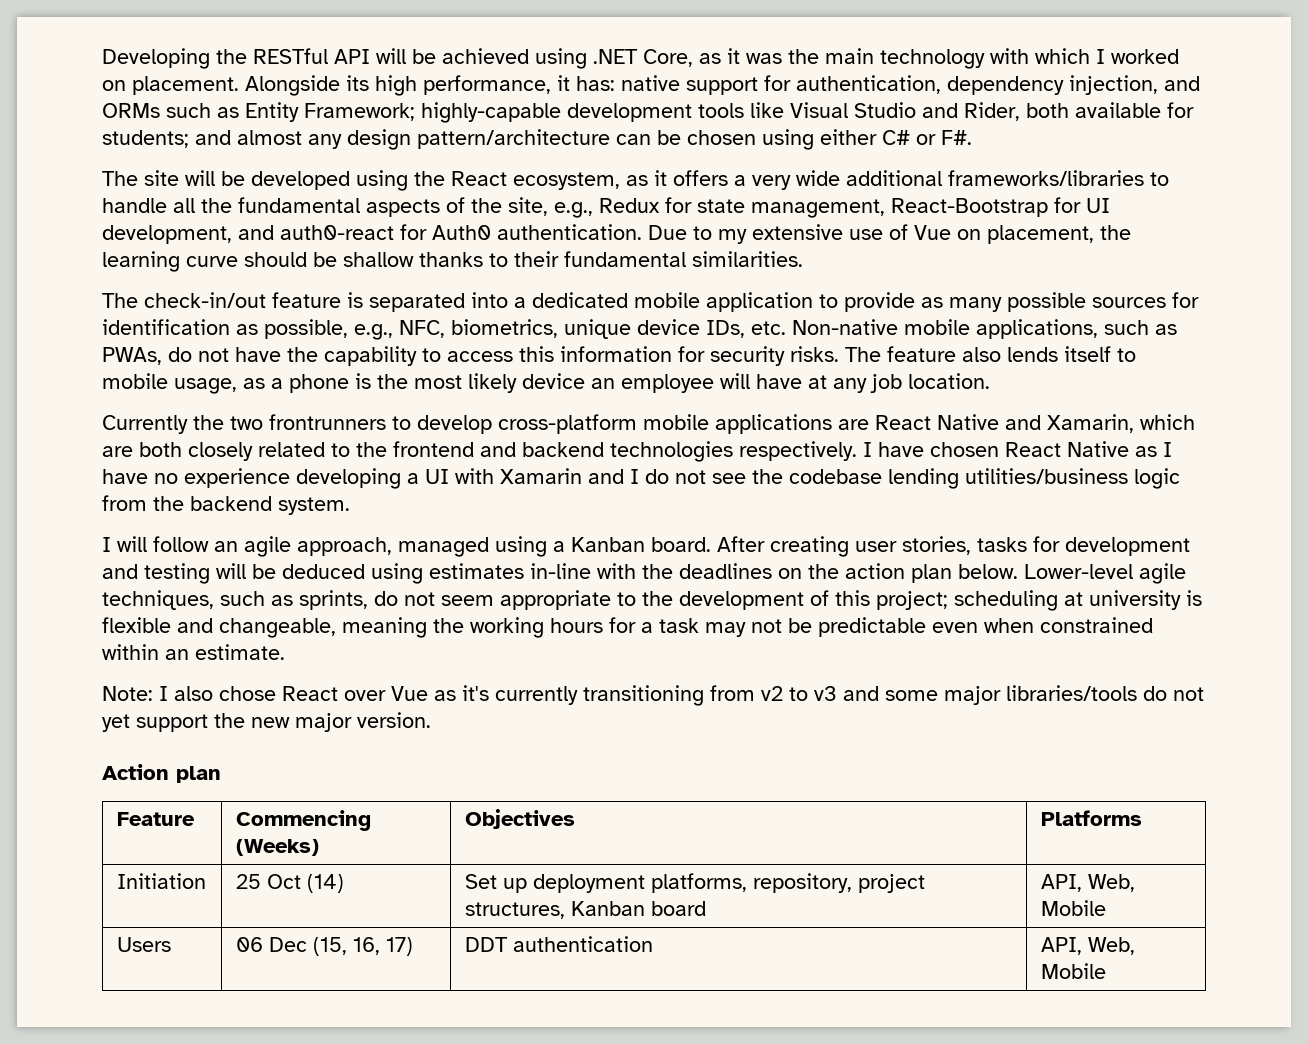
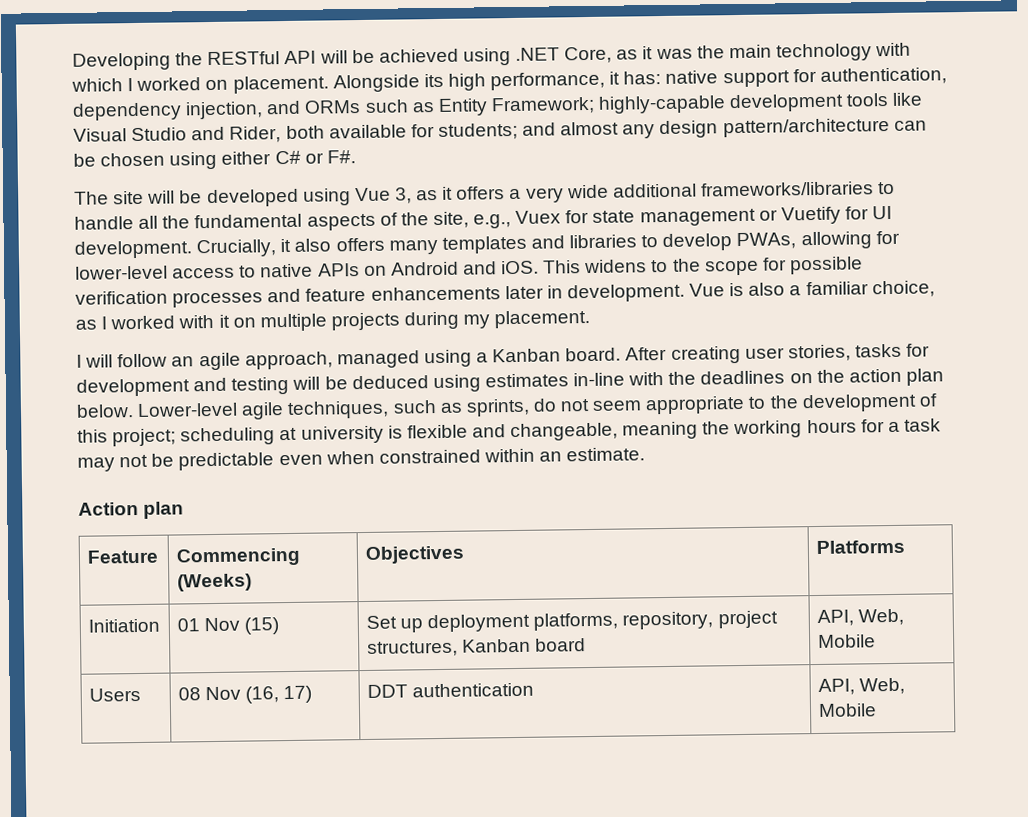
- The site will be developed using the React ecosystem, as it offers a very wide additional frameworks/libraries to handle all the fundamental aspects of the site, e.g., Redux for state management, React-Bootstrap for UI development, and auth0-react for Auth0 authentication. Due to my extensive use of Vue on placement, the learning curve should be shallow thanks to their fundamental similarities.
- The check-in/out feature is separated into a dedicated mobile application to provide as many possible sources for identification as possible, e.g., NFC, biometrics, unique device IDs, etc. Non-native mobile applications, such as PWAs, do not have the capability to access this information for security risks. The feature also lends itself to mobile usage, as a phone is the most likely device an employee will have at any job location.
- Currently the two frontrunners to develop cross-platform mobile applications are React Native and Xamarin, which are both closely related to the frontend and backend technologies respectively. I have chosen React Native as I have no experience developing a UI with Xamarin and I do not see the codebase lending utilities/business logic from the backend system.
+ The site will be developed using Vue 3, as it offers a very wide additional frameworks/libraries to handle all the fundamental aspects of the site, e.g., Vuex for state management or Vuetify for UI development. Crucially, it also offers many templates and libraries to develop PWAs, allowing for lower-level access to native APIs on Android and iOS. This widens to the scope for possible verification processes and feature enhancements later in development. Vue is also a familiar choice, as I worked with it on multiple projects during my placement.
- Note: I also chose React over Vue as it's currently transitioning from v2 to v3 and some major libraries/tools do not yet support the new major version.
- Initiation | 25 Oct (14) | Set up deployment platforms, repository, project structures, Kanban board | API, Web, Mobile
+ Initiation | 01 Nov (15) | Set up deployment platforms, repository, project structures, Kanban board | API, Web, Mobile
- Users | 06 Dec (15, 16, 17) | DDT authentication | API, Web, Mobile
+ Users | 08 Nov (16, 17) | DDT authentication | API, Web, Mobile

